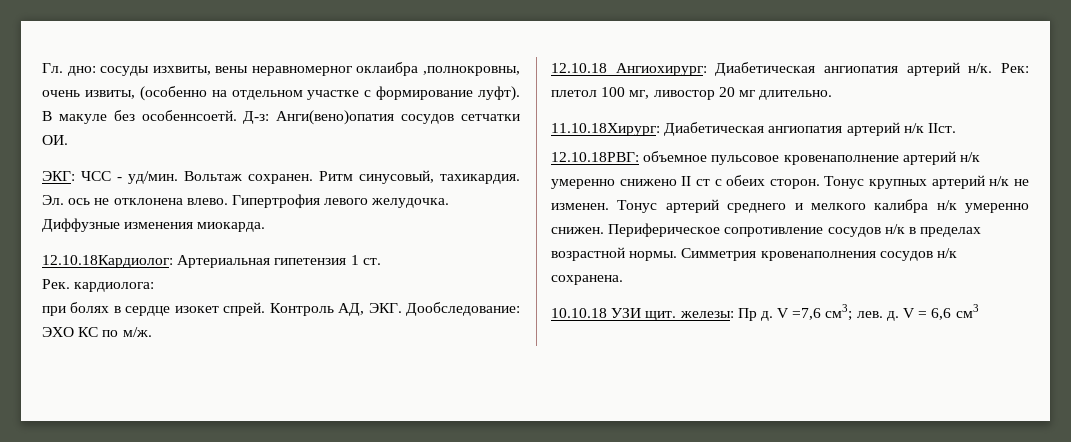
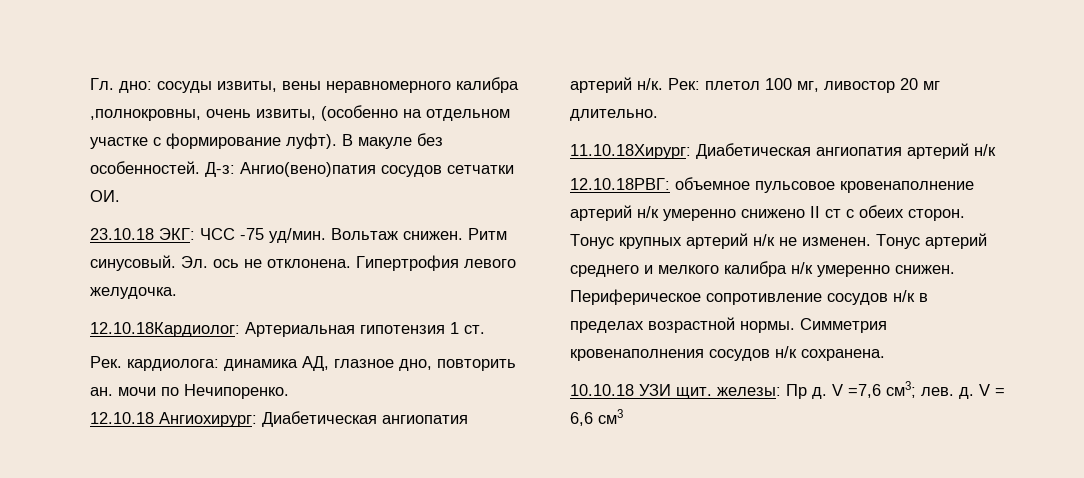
- Гл. дно: сосуды изхвиты, вены неравномерног оклаибра ,полнокровны, очень извиты, (особенно на отдельном участке с формирование луфт).
+ Гл. дно: сосуды извиты, вены неравномерного калибра ,полнокровны, очень извиты, (особенно на отдельном участке с формирование луфт).
- В макуле без особеннсоетй. Д-з: Анги(вено)опатия сосудов сетчатки ОИ.
+ В макуле без особенностей. Д-з: Ангио(вено)патия сосудов сетчатки ОИ.
- ЭКГ: ЧСС - уд/мин.
+ 23.10.18 ЭКГ: ЧСС -75 уд/мин.
- Вольтаж сохранен. Ритм синусовый, тахикардия.
+ Вольтаж снижен. Ритм синусовый.
- Эл. ось не отклонена влево.
+ Эл. ось не отклонена.
- Диффузные изменения миокарда.
- 12.10.18Кардиолог: Артериальная гипетензия 1 ст.
+ 12.10.18Кардиолог: Артериальная гипотензия 1 ст.
- Рек. кардиолога:
- при болях в сердце изокет спрей. Контроль АД, ЭКГ. Дообследование: ЭХО КС по м/ж.
+ Рек. кардиолога: динамика АД, глазное дно, повторить ан. мочи по Нечипоренко.
- 11.10.18Хирург: Диабетическая ангиопатия артерий н/к IIcт.
+ 11.10.18Хирург: Диабетическая ангиопатия артерий н/к

